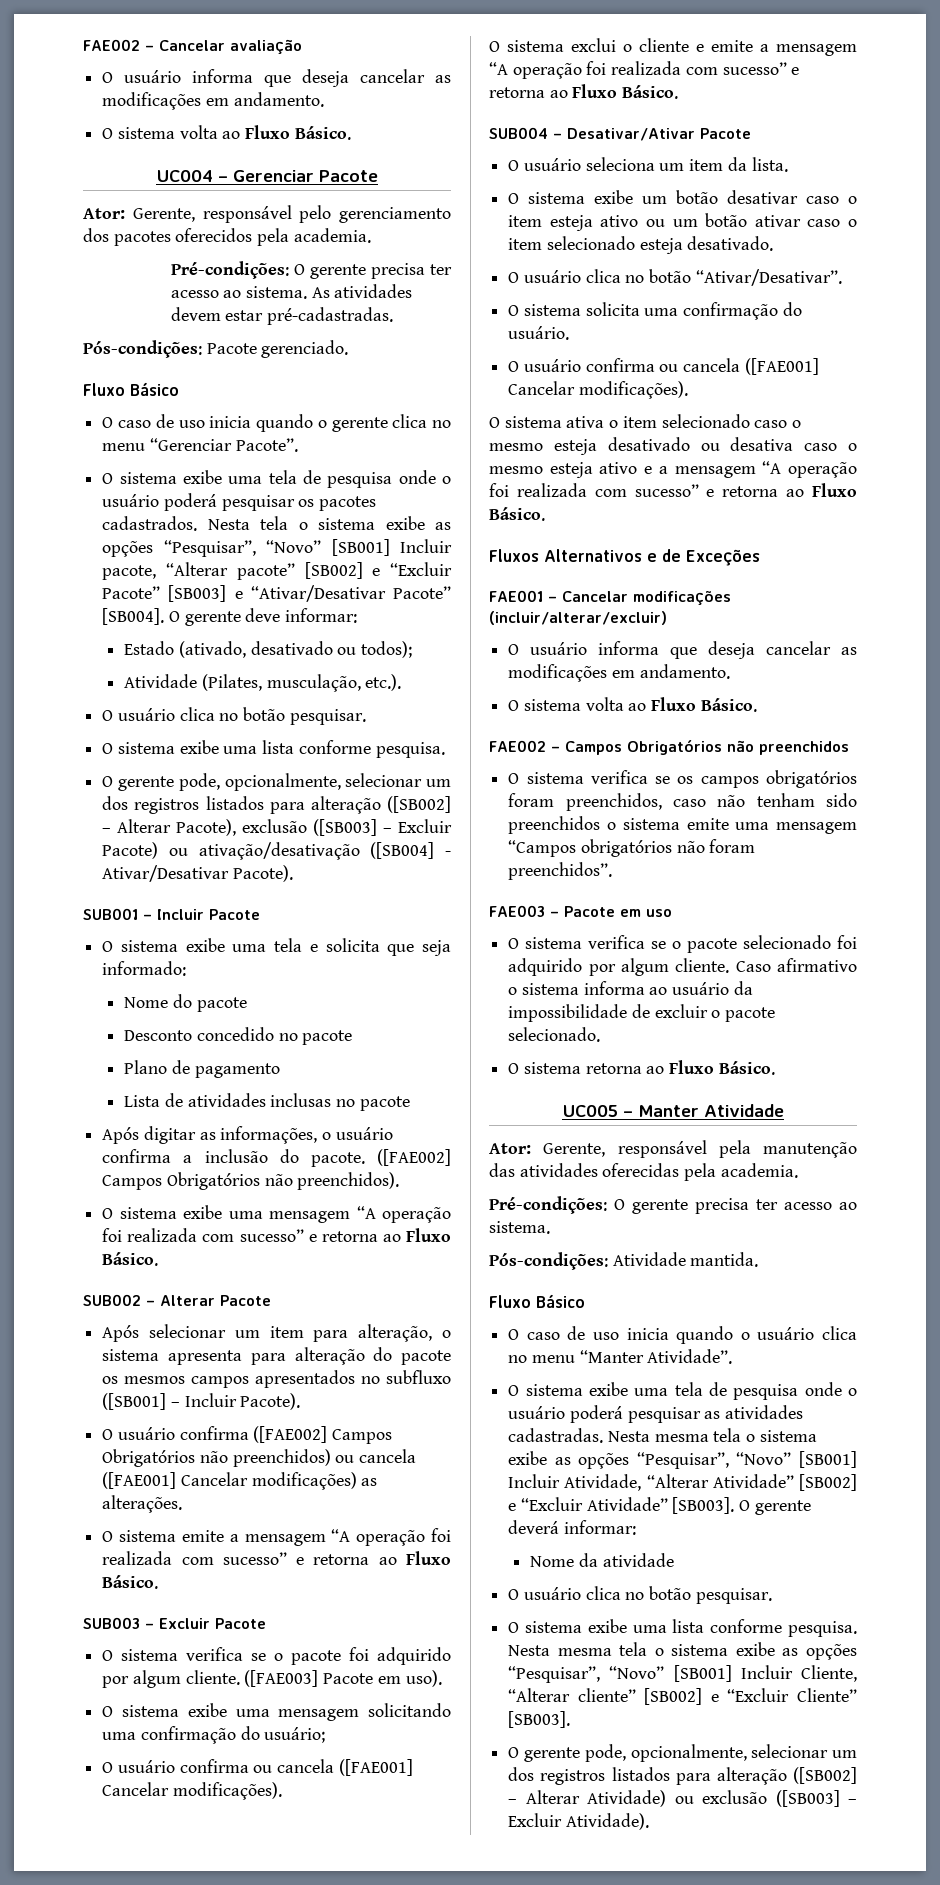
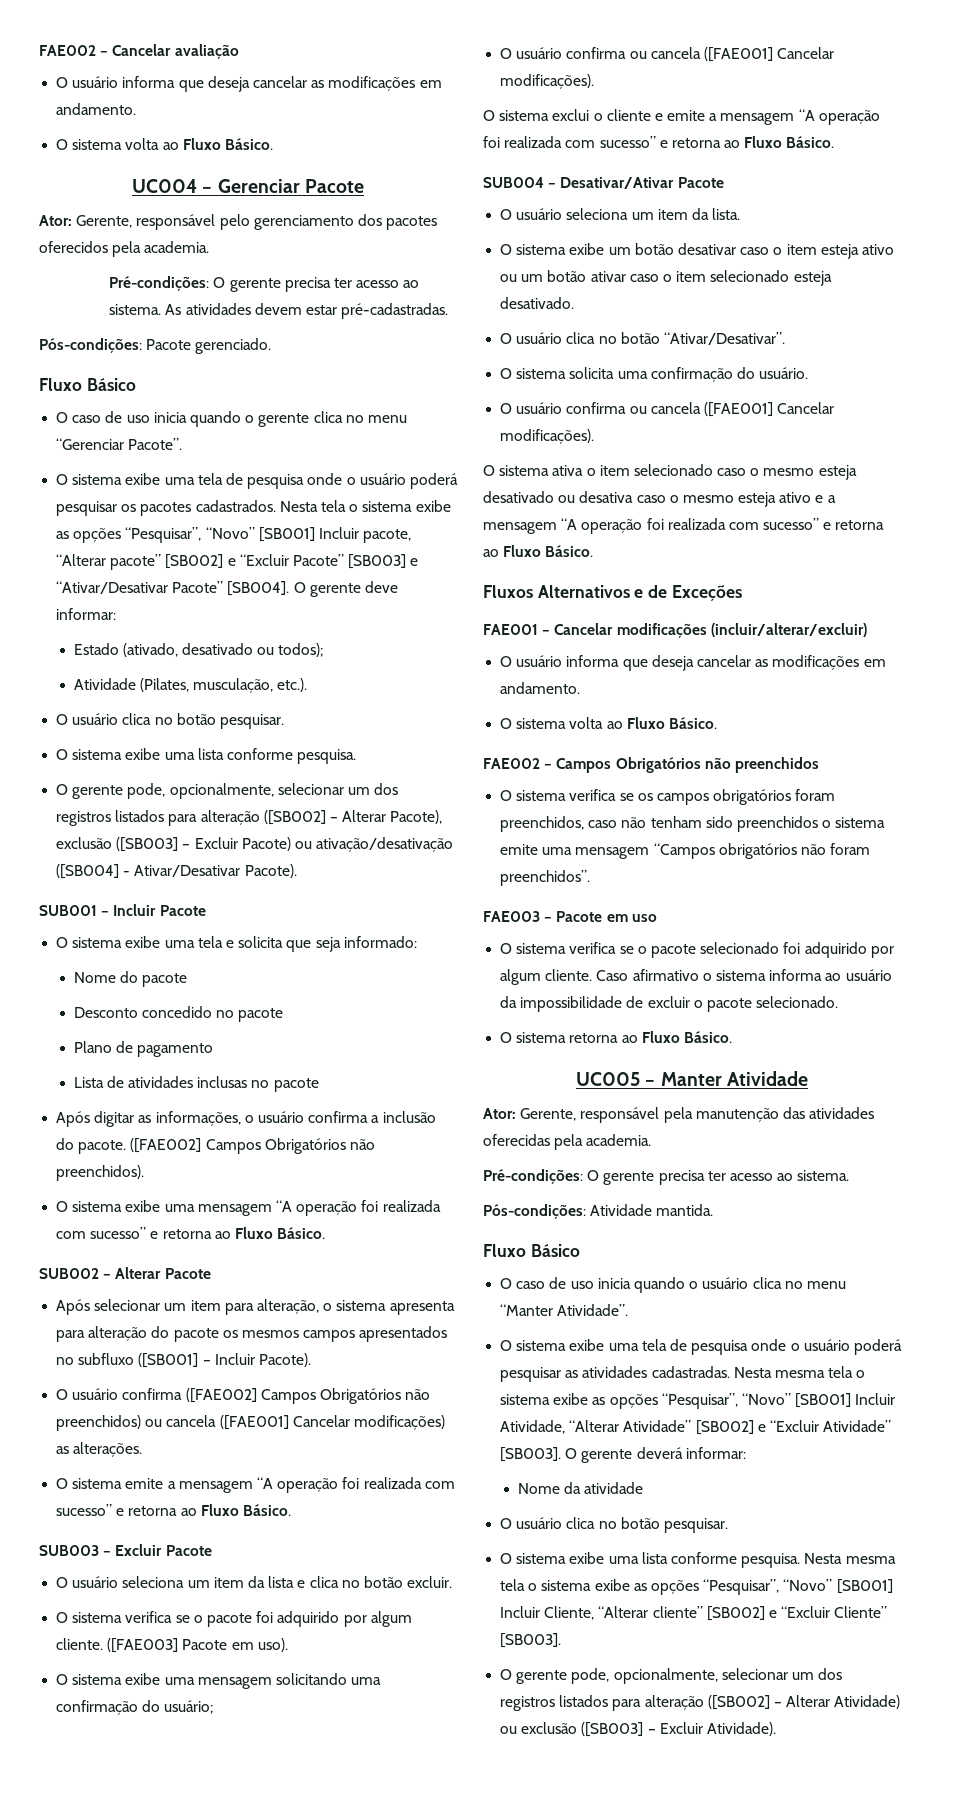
+ O usuário seleciona um item da lista e clica no botão excluir.

